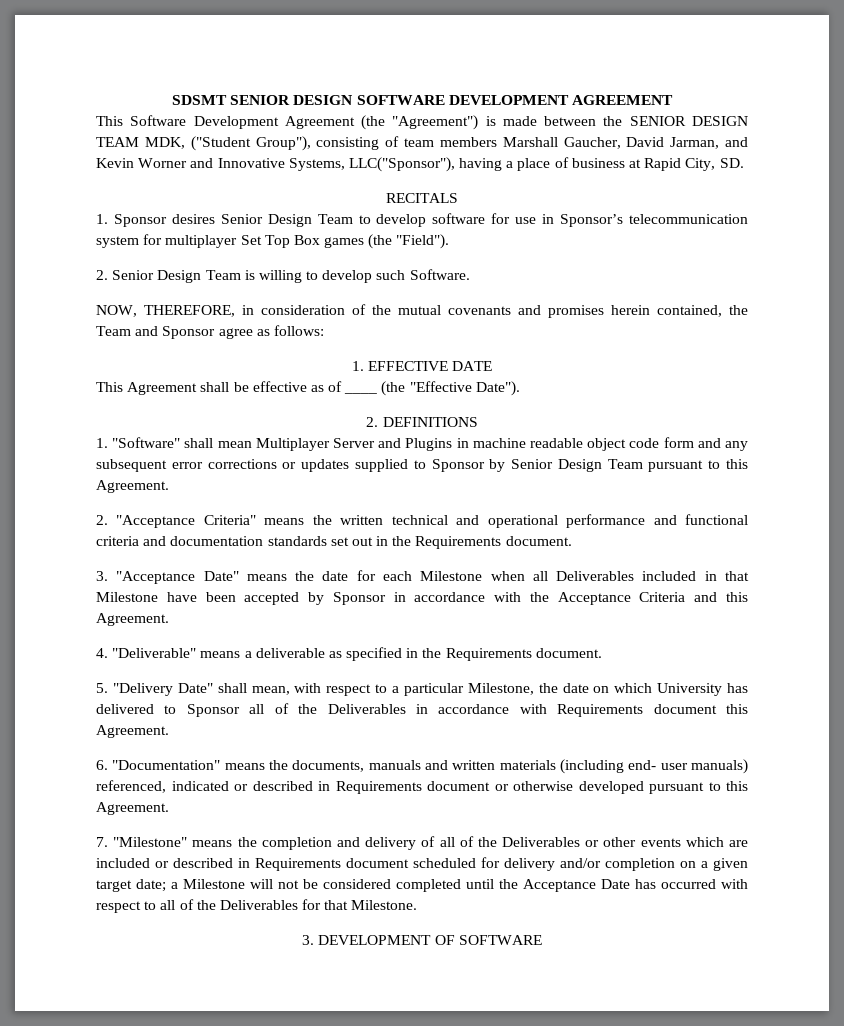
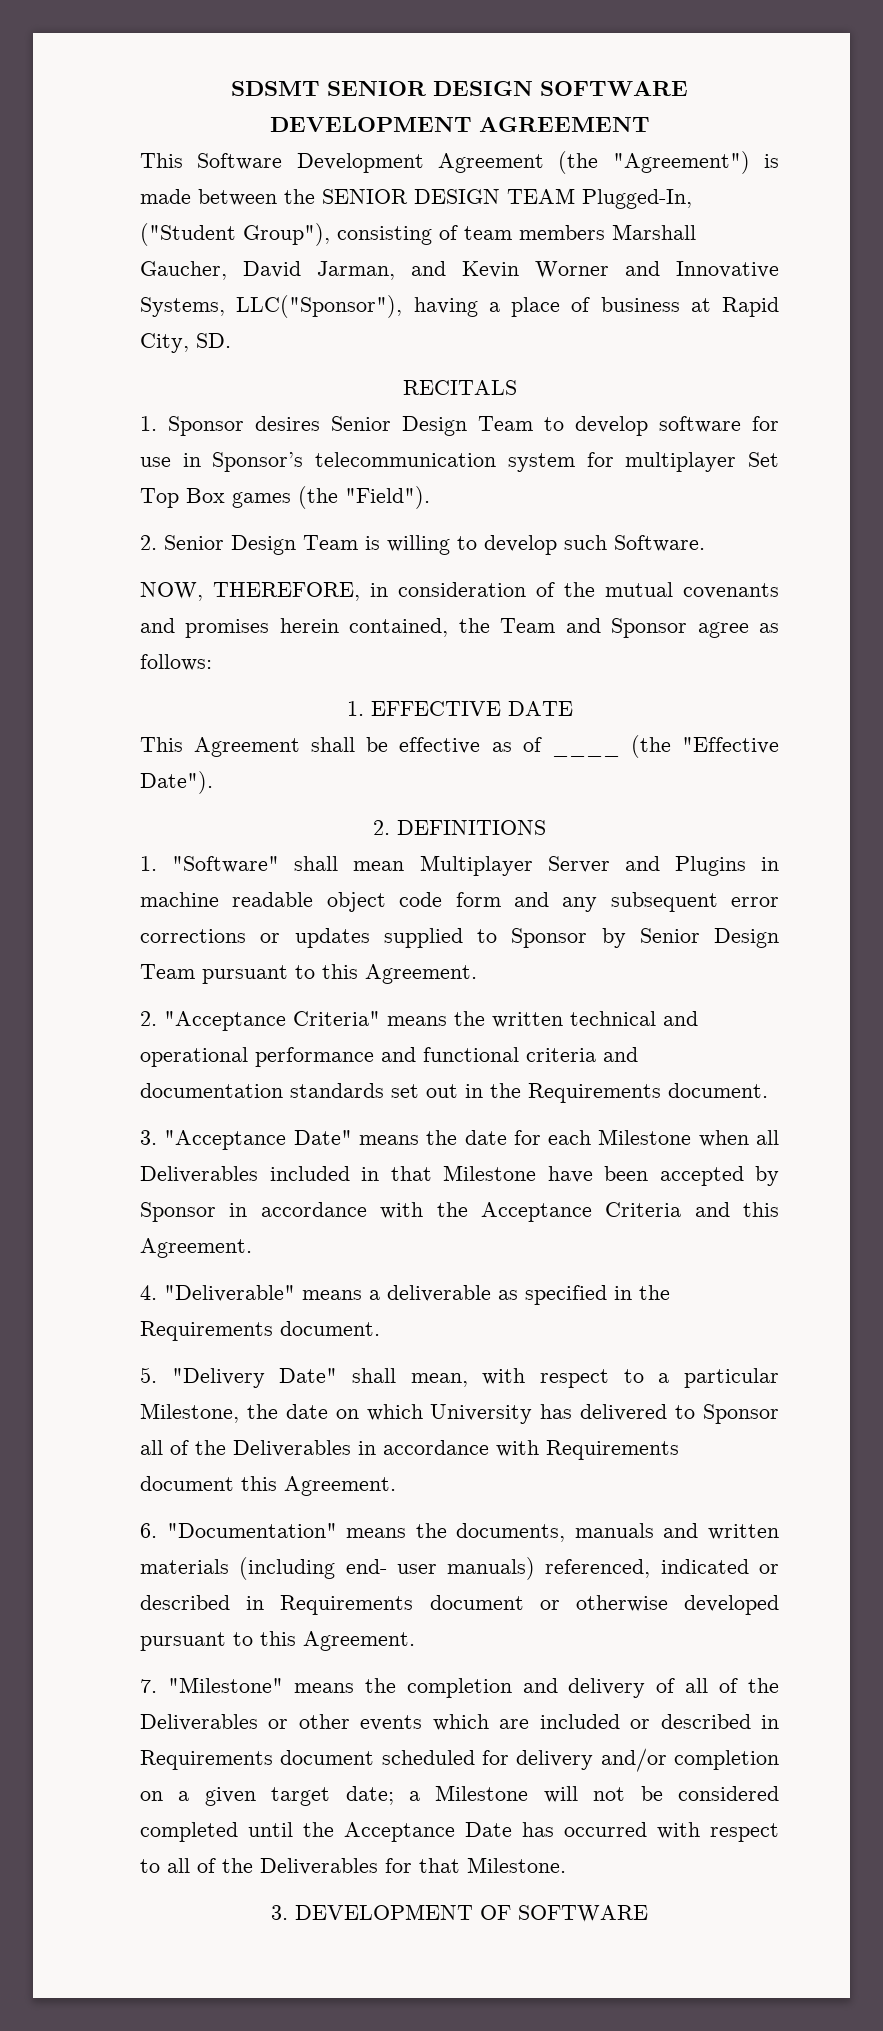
- This Software Development Agreement (the "Agreement") is made between the SENIOR DESIGN TEAM MDK, ("Student Group"), consisting of team members Marshall Gaucher, David Jarman, and Kevin Worner and Innovative Systems, LLC("Sponsor"), having a place of business at Rapid City, SD.
+ This Software Development Agreement (the "Agreement") is made between the SENIOR DESIGN TEAM Plugged-In, ("Student Group"), consisting of team members Marshall Gaucher, David Jarman, and Kevin Worner and Innovative Systems, LLC("Sponsor"), having a place of business at Rapid City, SD.

